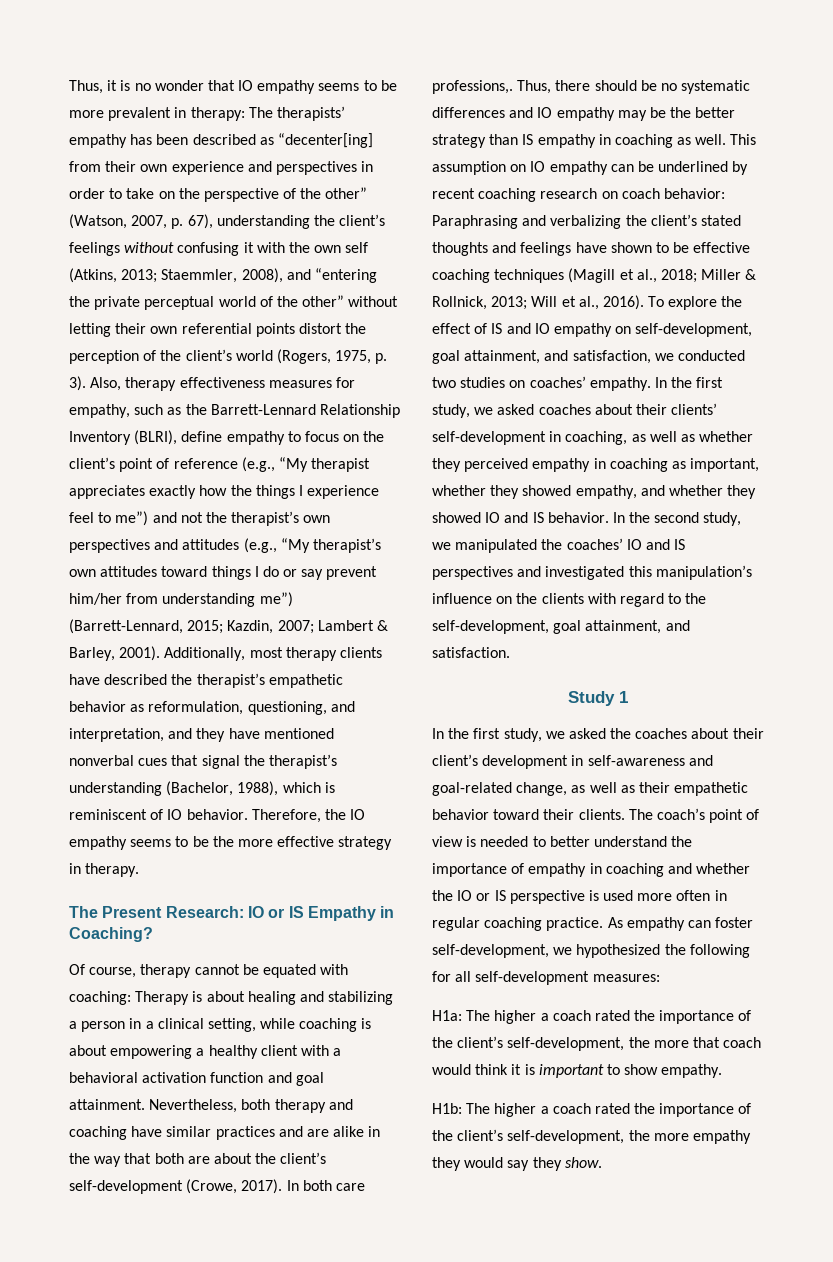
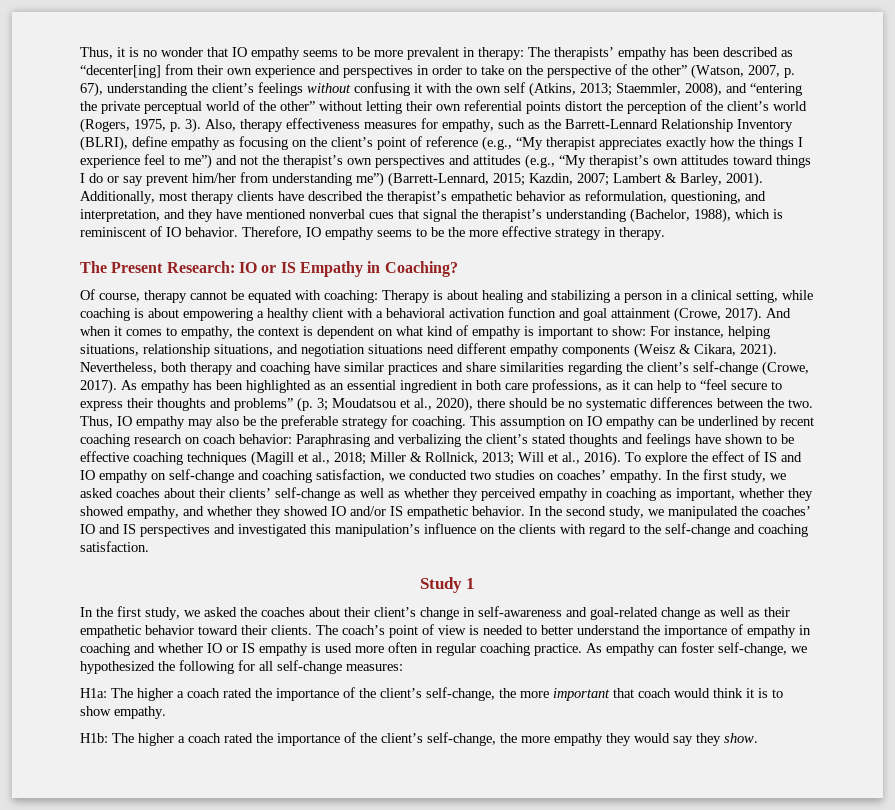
- Also, therapy effectiveness measures for empathy, such as the Barrett-Lennard Relationship Inventory (BLRI), define empathy to focus on the client’s point of reference (e.g., “My therapist appreciates exactly how the things I experience feel to me”) and not the therapist’s own perspectives and attitudes (e.g., “My therapist’s own attitudes toward things I do or say prevent him/her from understanding me”) (Barrett-Lennard, 2015;
+ Also, therapy effectiveness measures for empathy, such as the Barrett-Lennard Relationship Inventory (BLRI), define empathy as focusing on the client’s point of reference (e.g., “My therapist appreciates exactly how the things I experience feel to me”) and not the therapist’s own perspectives and attitudes (e.g., “My therapist’s own attitudes toward things I do or say prevent him/her from understanding me”) (Barrett-Lennard, 2015;
- Therefore, the IO empathy seems to be the more effective strategy in therapy.
+ Therefore, IO empathy seems to be the more effective strategy in therapy.
- Of course, therapy cannot be equated with coaching: Therapy is about healing and stabilizing a person in a clinical setting, while coaching is about empowering a healthy client with a behavioral activation function and goal attainment.
+ Of course, therapy cannot be equated with coaching: Therapy is about healing and stabilizing a person in a clinical setting, while coaching is about empowering a healthy client with a behavioral activation function and goal attainment (Crowe, 2017). And when it comes to empathy, the context is dependent on what kind of empathy is important to show: For instance, helping situations, relationship situations, and negotiation situations need different empathy components (Weisz & Cikara, 2021).
- Nevertheless, both therapy and coaching have similar practices and are alike in the way that both are about the client’s self-development (Crowe, 2017). In both care professions,. Thus, there should be no systematic differences and IO empathy may be the better strategy than IS empathy in coaching as well.
+ Nevertheless, both therapy and coaching have similar practices and share similarities regarding the client’s self-change (Crowe, 2017). As empathy has been highlighted as an essential ingredient in both care professions, as it can help to “feel secure to express their thoughts and problems” (p. 3; Moudatsou et al., 2020), there should be no systematic differences between the two. Thus, IO empathy may also be the preferable strategy for coaching.
- To explore the effect of IS and IO empathy on self-development, goal attainment, and satisfaction, we conducted two studies on coaches’ empathy.
+ To explore the effect of IS and IO empathy on self-change and coaching satisfaction, we conducted two studies on coaches’ empathy.
- In the first study, we asked coaches about their clients’ self-development in coaching, as well as whether they perceived empathy in coaching as important, whether they showed empathy, and whether they showed IO and IS behavior.
+ In the first study, we asked coaches about their clients’ self-change as well as whether they perceived empathy in coaching as important, whether they showed empathy, and whether they showed IO and/or IS empathetic behavior.
- In the second study, we manipulated the coaches’ IO and IS perspectives and investigated this manipulation’s influence on the clients with regard to the self-development, goal attainment, and satisfaction.
+ In the second study, we manipulated the coaches’ IO and IS perspectives and investigated this manipulation’s influence on the clients with regard to the self-change and coaching satisfaction.
- In the first study, we asked the coaches about their client’s development in self-awareness and goal-related change, as well as their empathetic behavior toward their clients.
+ In the first study, we asked the coaches about their client’s change in self-awareness and goal-related change as well as their empathetic behavior toward their clients.
- The coach’s point of view is needed to better understand the importance of empathy in coaching and whether the IO or IS perspective is used more often in regular coaching practice.
+ The coach’s point of view is needed to better understand the importance of empathy in coaching and whether IO or IS empathy is used more often in regular coaching practice.
- As empathy can foster self-development, we hypothesized the following for all self-development measures:
+ As empathy can foster self-change, we hypothesized the following for all self-change measures:
- H1a: The higher a coach rated the importance of the client’s self-development, the more that coach would think it is important to show empathy.
+ H1a: The higher a coach rated the importance of the client’s self-change, the more important that coach would think it is to show empathy.
- H1b: The higher a coach rated the importance of the client’s self-development, the more empathy they would say they show.
+ H1b: The higher a coach rated the importance of the client’s self-change, the more empathy they would say they show.

